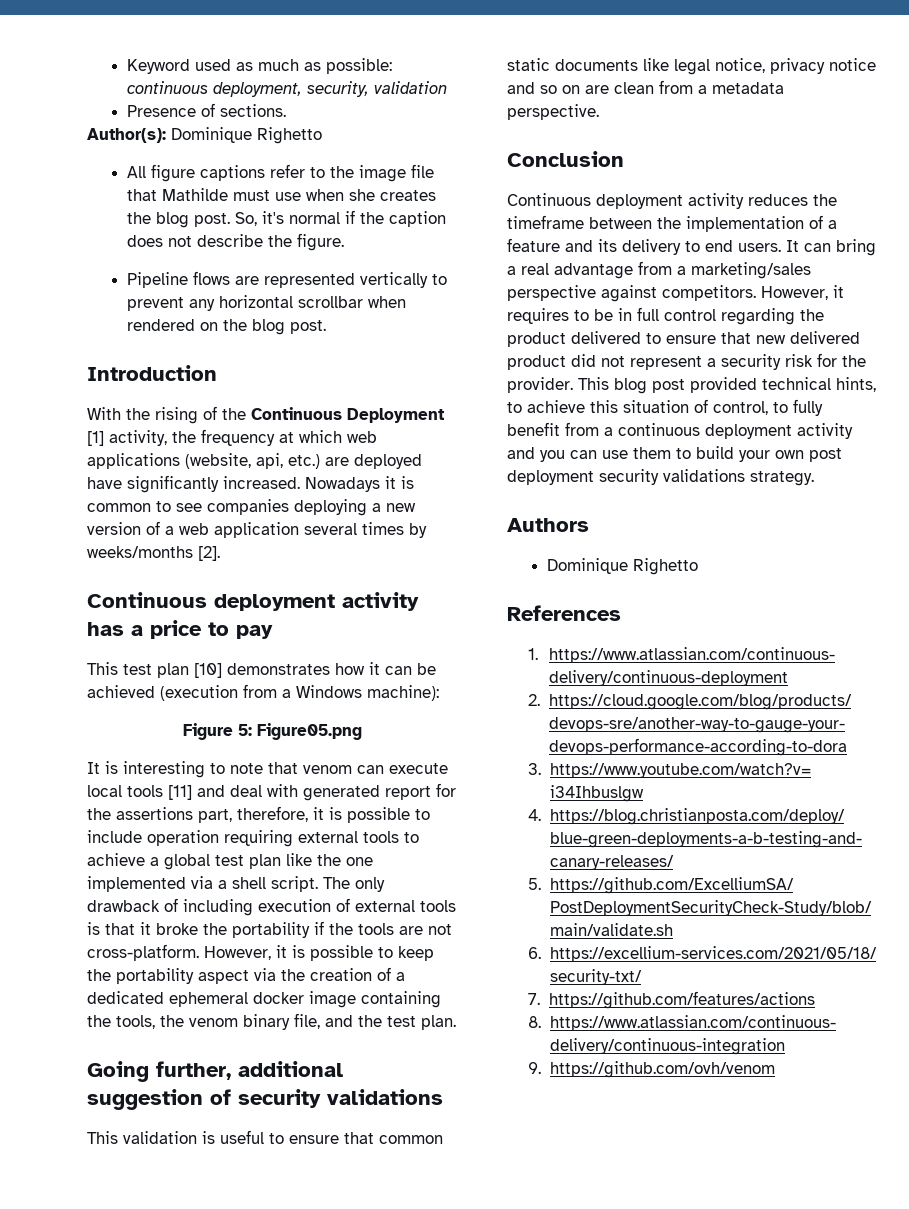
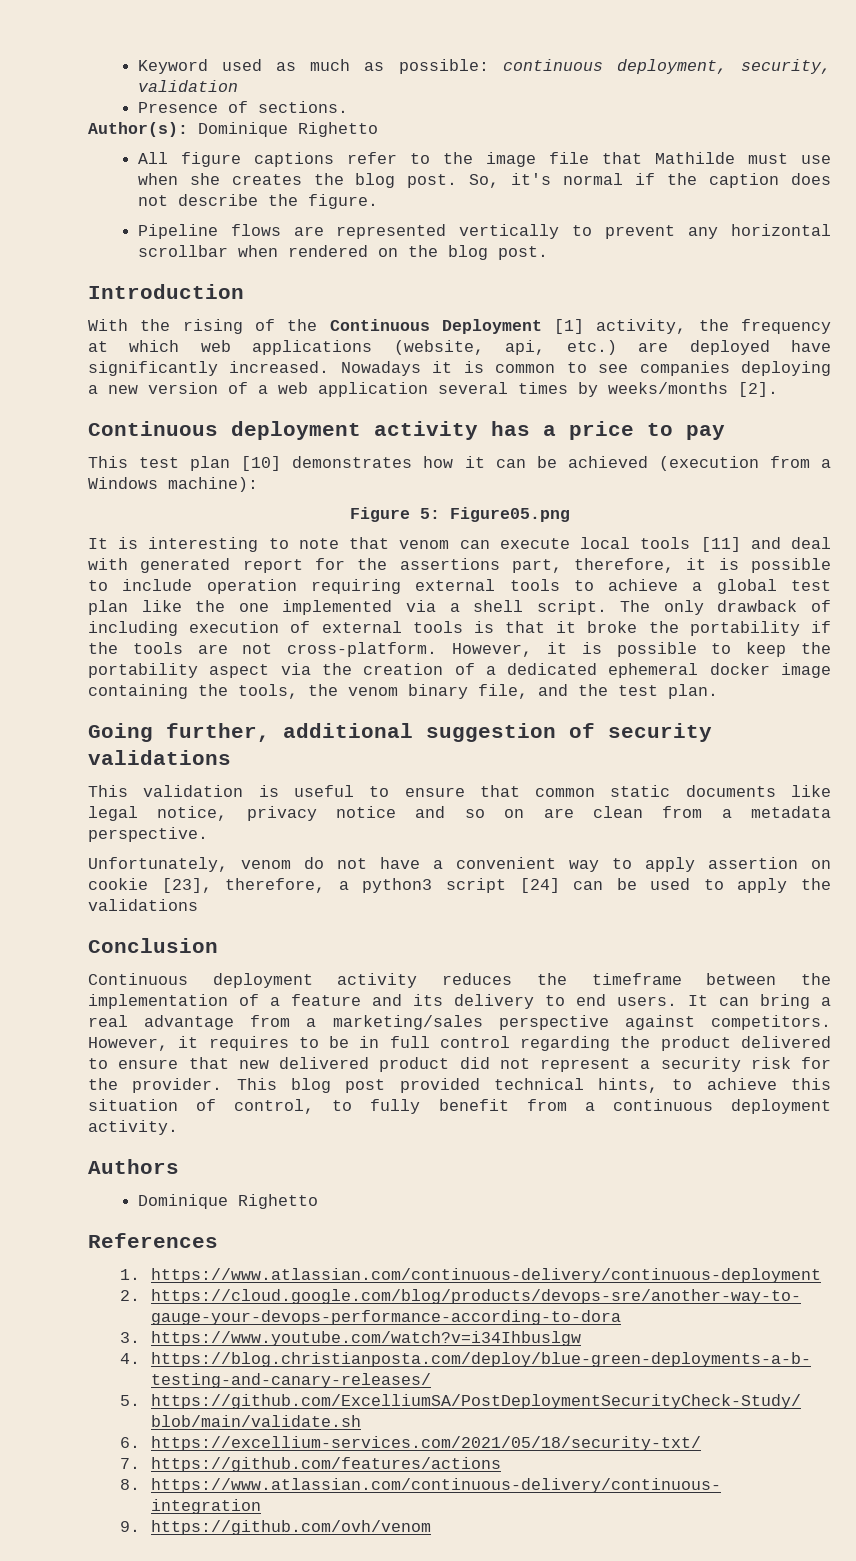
+ Unfortunately, venom do not have a convenient way to apply assertion on cookie [23], therefore, a python3 script [24] can be used to apply the validations
- This blog post provided technical hints, to achieve this situation of control, to fully benefit from a continuous deployment activity and you can use them to build your own post deployment security validations strategy.
+ This blog post provided technical hints, to achieve this situation of control, to fully benefit from a continuous deployment activity.

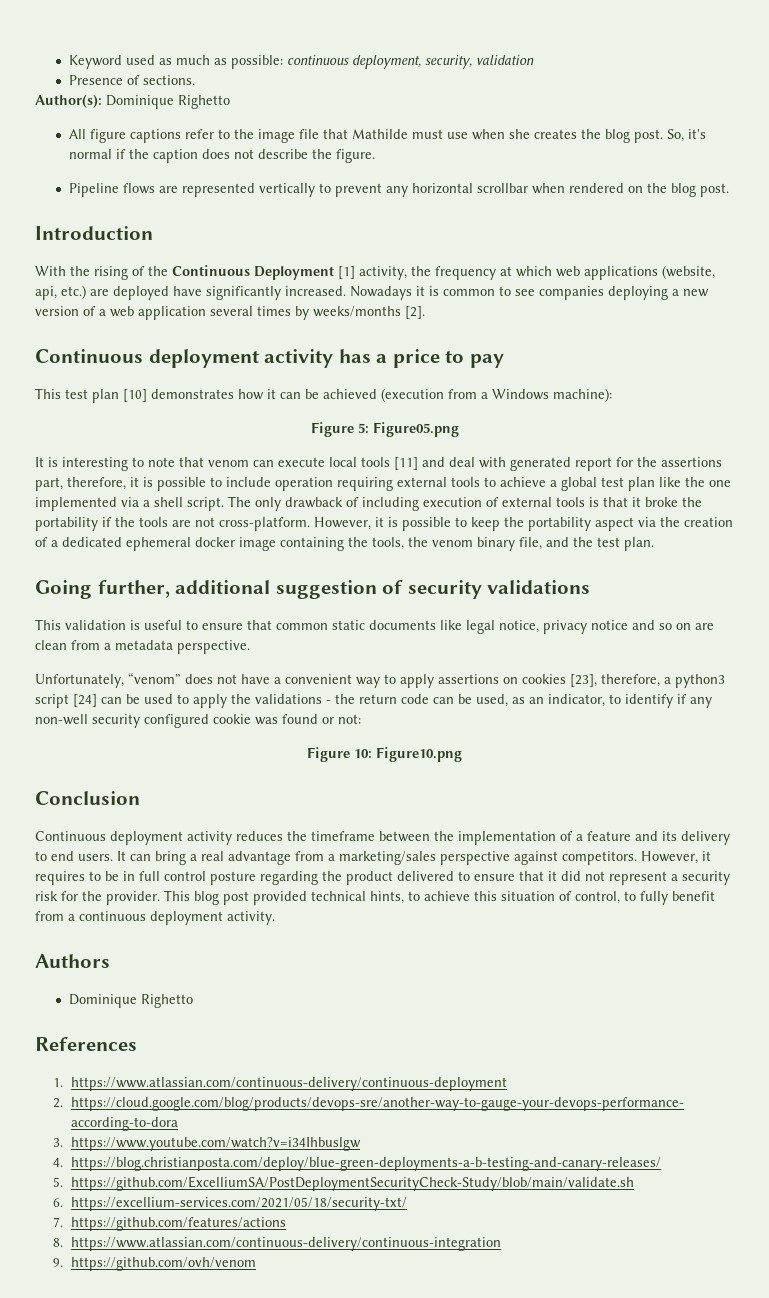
- Unfortunately, venom do not have a convenient way to apply assertion on cookie [23], therefore, a python3 script [24] can be used to apply the validations
+ Unfortunately, “venom” does not have a convenient way to apply assertions on cookies [23], therefore, a python3 script [24] can be used to apply the validations - the return code can be used, as an indicator, to identify if any non-well security configured cookie was found or not:
+ Figure 10: Figure10.png
- However, it requires to be in full control regarding the product delivered to ensure that new delivered product did not represent a security risk for the provider.
+ However, it requires to be in full control posture regarding the product delivered to ensure that it did not represent a security risk for the provider.

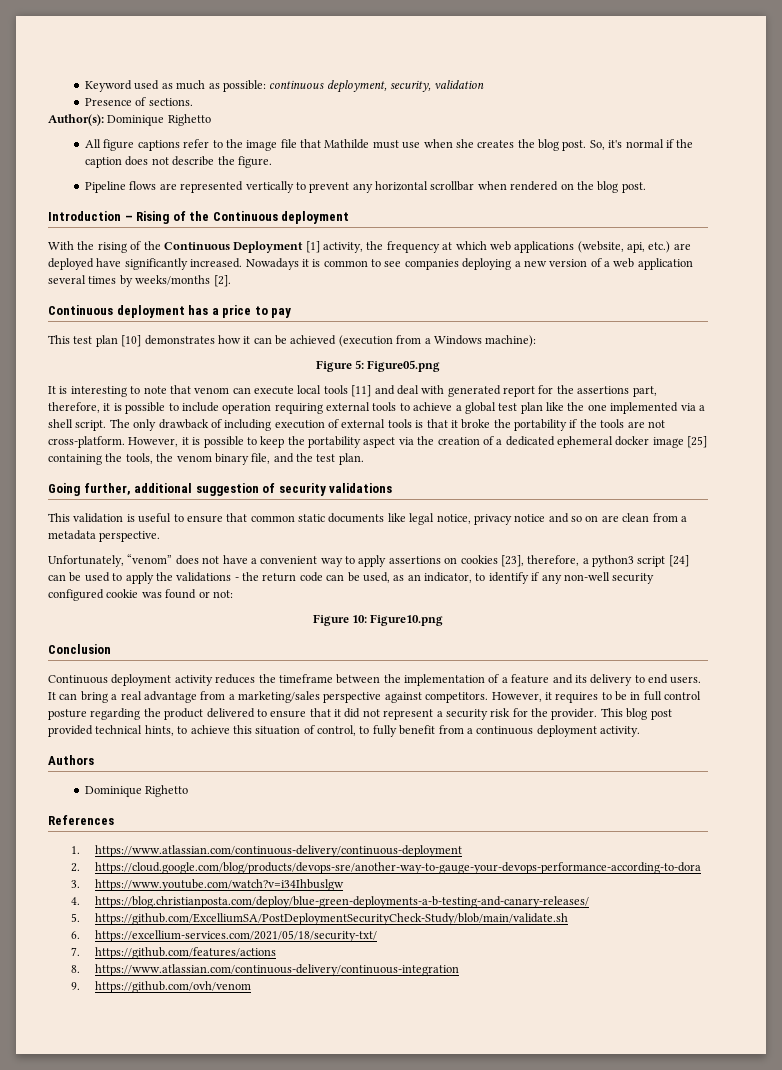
- Introduction
+ Introduction – Rising of the Continuous deployment
- Continuous deployment activity has a price to pay
+ Continuous deployment has a price to pay
- However, it is possible to keep the portability aspect via the creation of a dedicated ephemeral docker image containing the tools, the venom binary file, and the test plan.
+ However, it is possible to keep the portability aspect via the creation of a dedicated ephemeral docker image [25] containing the tools, the venom binary file, and the test plan.

